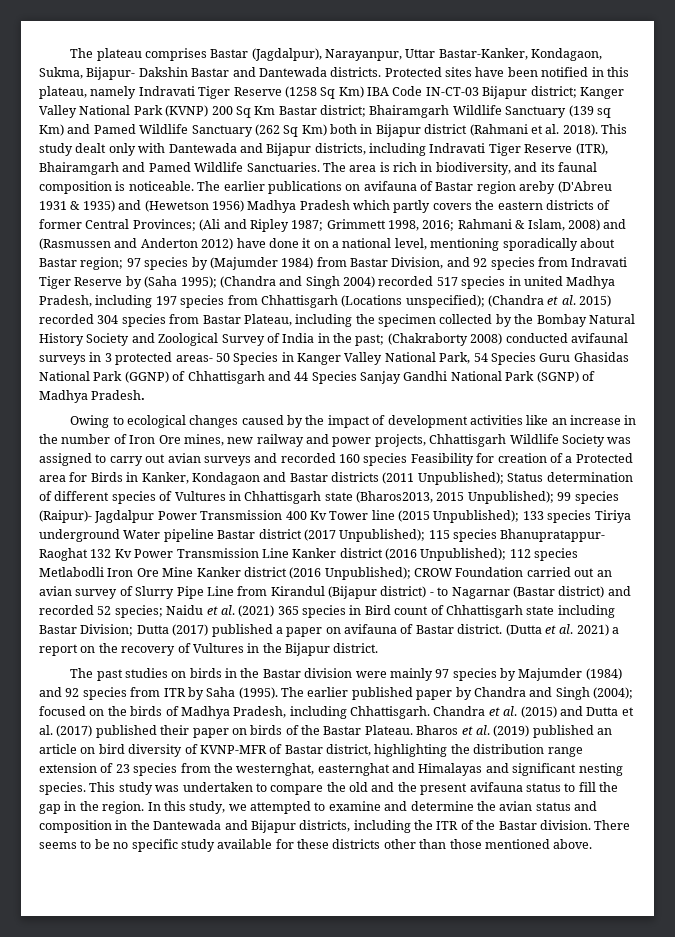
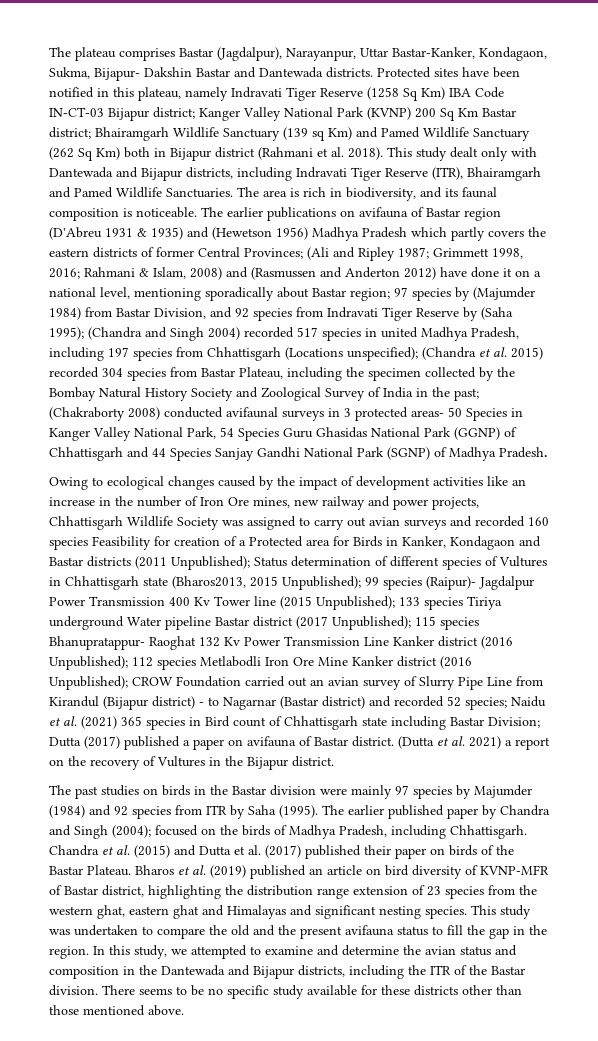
- The earlier publications on avifauna of Bastar region areby (D'Abreu 1931 & 1935) and (Hewetson 1956) Madhya Pradesh which partly covers the eastern districts of former Central Provinces;
+ The earlier publications on avifauna of Bastar region (D'Abreu 1931 & 1935) and (Hewetson 1956) Madhya Pradesh which partly covers the eastern districts of former Central Provinces;
- Bharos et al. (2019) published an article on bird diversity of KVNP-MFR of Bastar district, highlighting the distribution range extension of 23 species from the westernghat, easternghat and Himalayas and significant nesting species.
+ Bharos et al. (2019) published an article on bird diversity of KVNP-MFR of Bastar district, highlighting the distribution range extension of 23 species from the western ghat, eastern ghat and Himalayas and significant nesting species.

